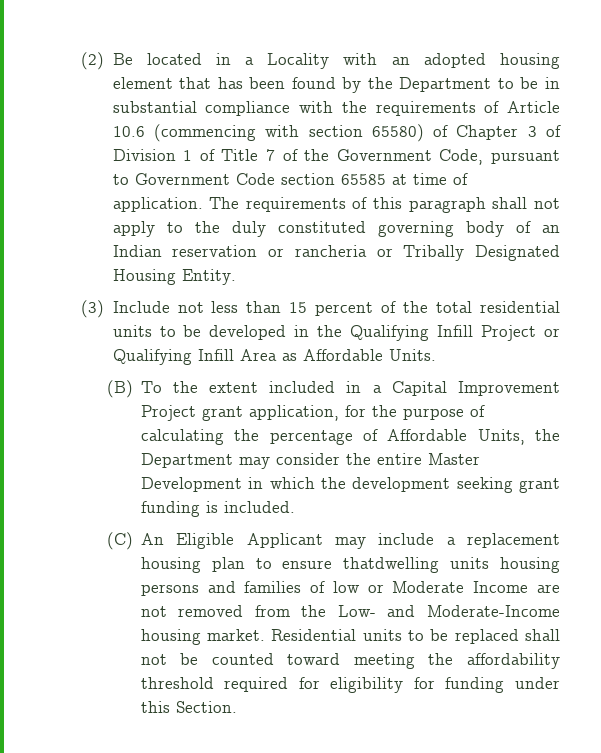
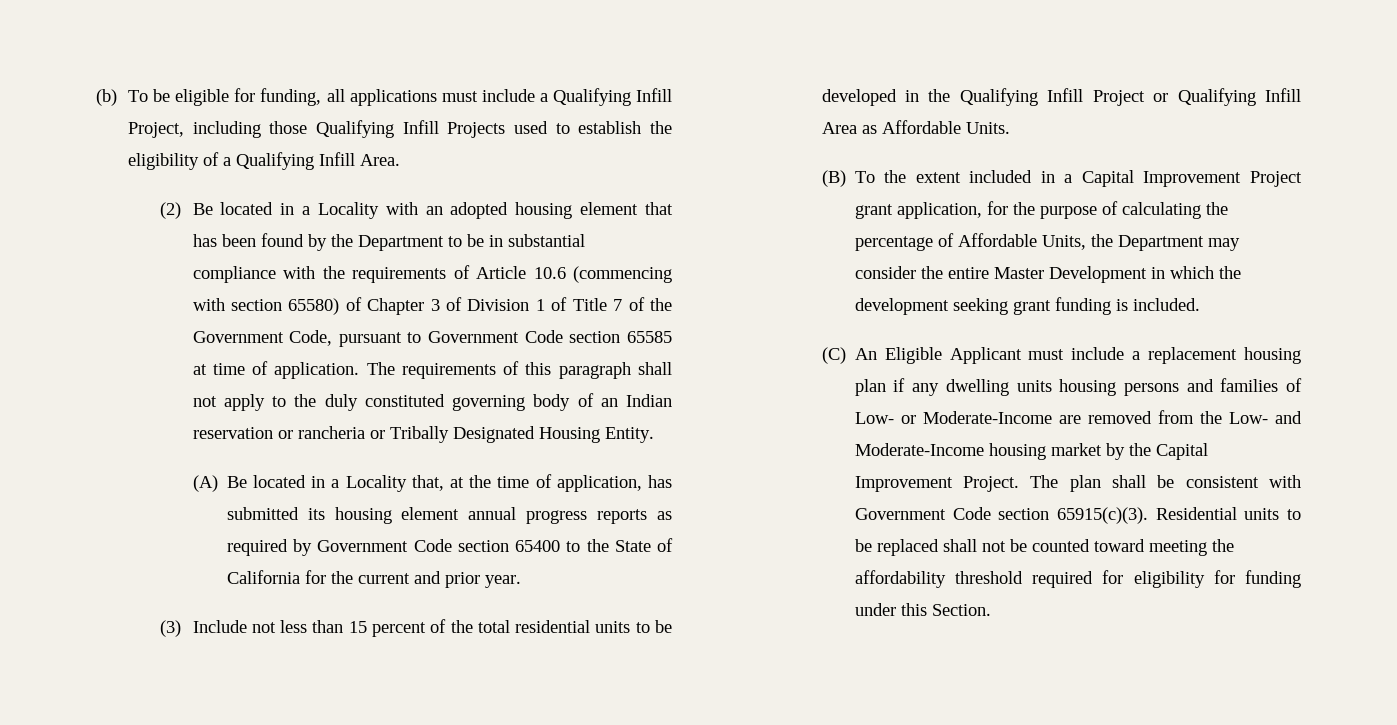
+ (b) To be eligible for funding, all applications must include a Qualifying Infill Project, including those Qualifying Infill Projects used to establish the eligibility of a Qualifying Infill Area.
+ (A) Be located in a Locality that, at the time of application, has submitted its housing element annual progress reports as required by Government Code section 65400 to the State of California for the current and prior year.
- (C) An Eligible Applicant may include a replacement housing plan to ensure thatdwelling units housing persons and families of low or Moderate Income are not removed from the Low- and Moderate-Income housing market.
+ (C) An Eligible Applicant must include a replacement housing plan if any dwelling units housing persons and families of Low- or Moderate-Income are removed from the Low- and Moderate-Income housing market by the Capital Improvement Project. The plan shall be consistent with Government Code section 65915(c)(3).

